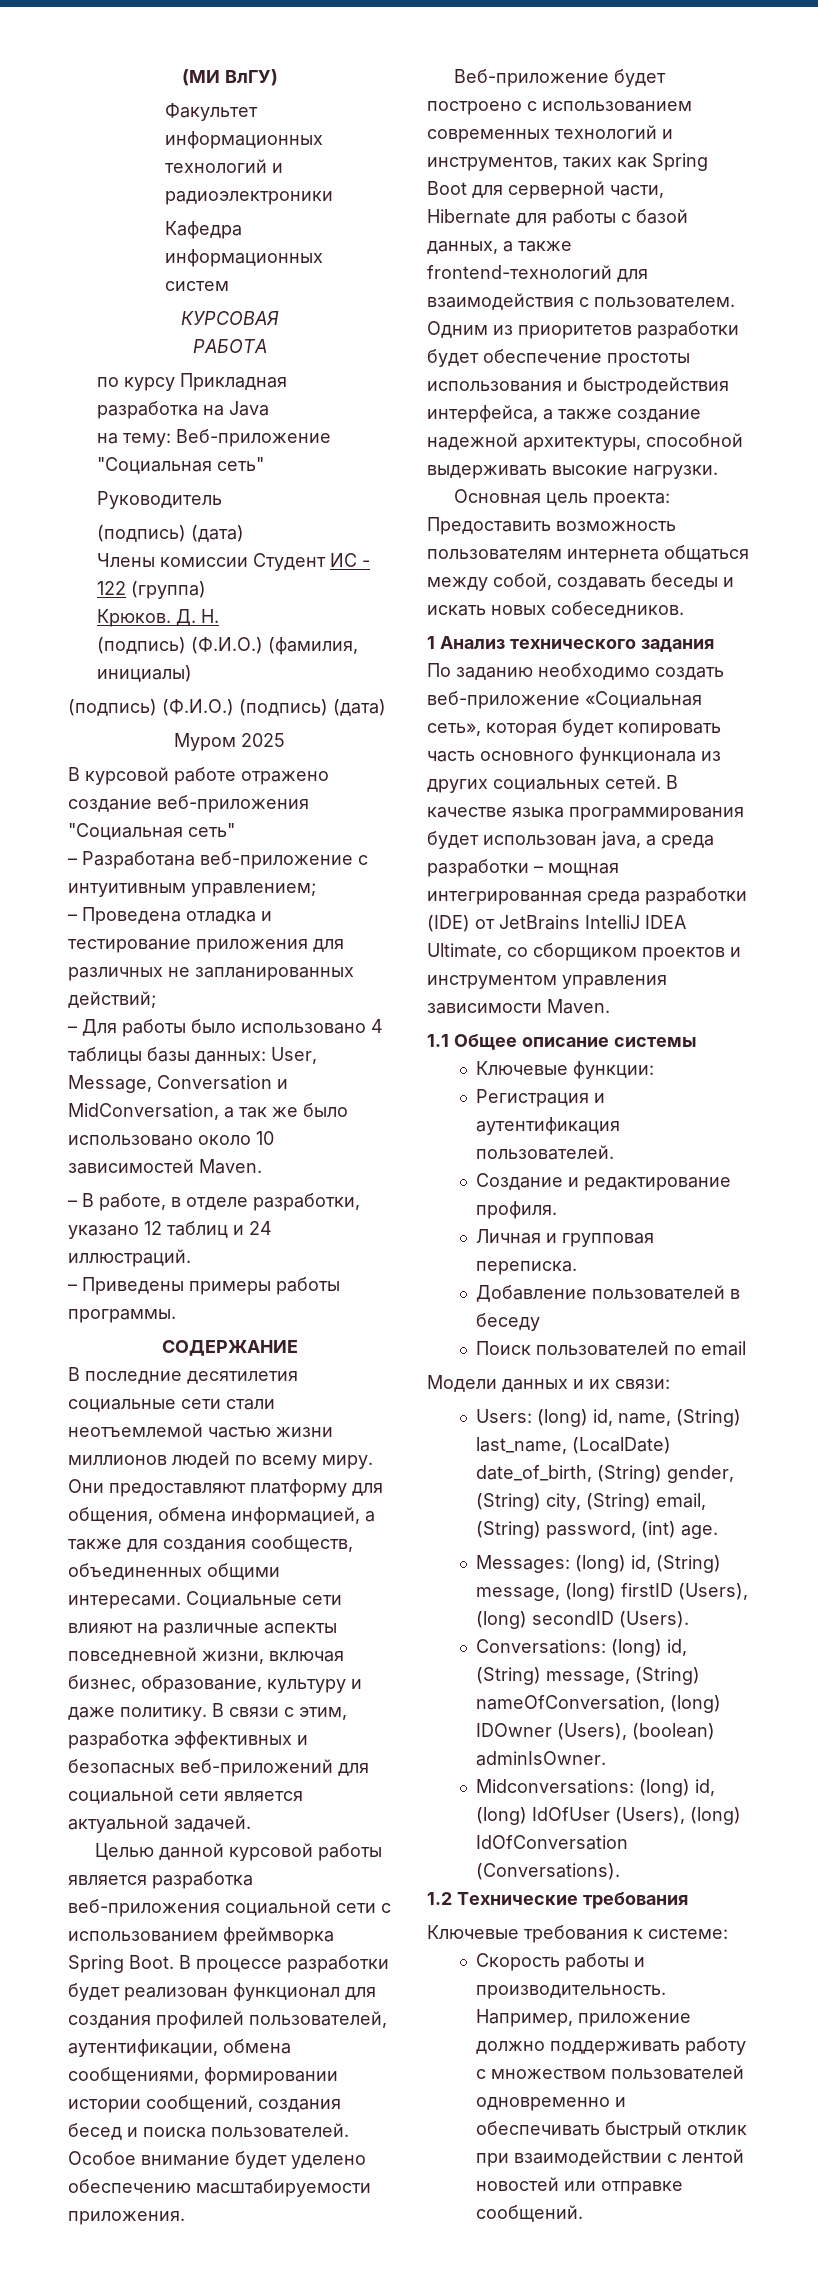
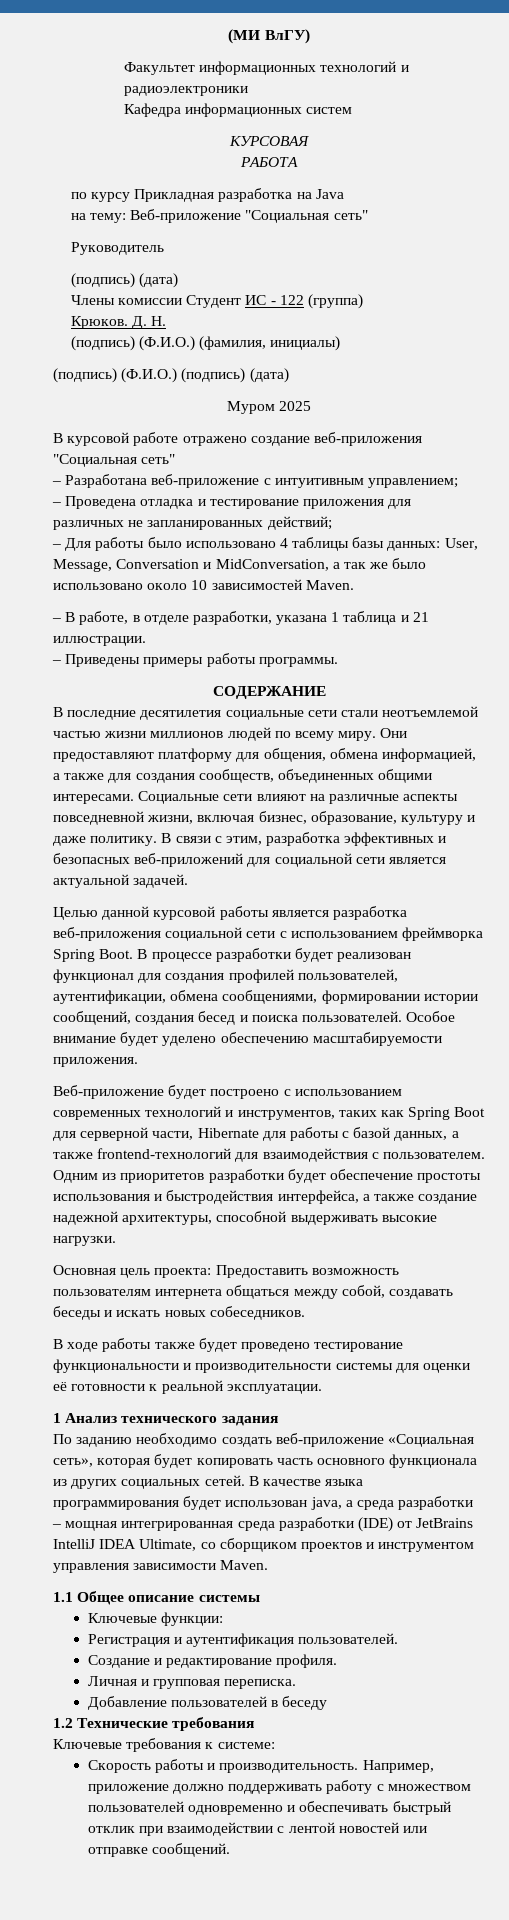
- – В работе, в отделе разработки, указано 12 таблиц и 24 иллюстраций.
+ – В работе, в отделе разработки, указана 1 таблица и 21 иллюстрации.
+ В ходе работы также будет проведено тестирование функциональности и производительности системы для оценки её готовности к реальной эксплуатации.
- Поиск пользователей по email
- Модели данных и их связи:
- Users: (long) id, name, (String) last_name, (LocalDate) date_of_birth, (String) gender, (String) city, (String) email, (String) password, (int) age.
- Messages: (long) id, (String) message, (long) firstID (Users), (long) secondID (Users).
- Conversations: (long) id, (String) message, (String) nameOfConversation, (long) IDOwner (Users), (boolean) adminIsOwner.
- Midconversations: (long) id, (long) IdOfUser (Users), (long) IdOfConversation (Conversations).

